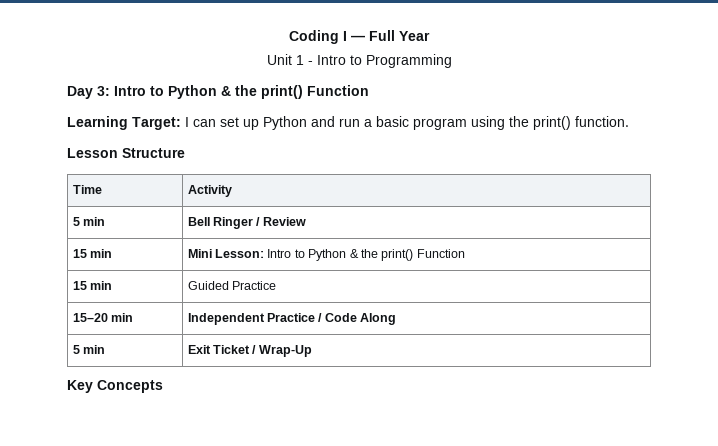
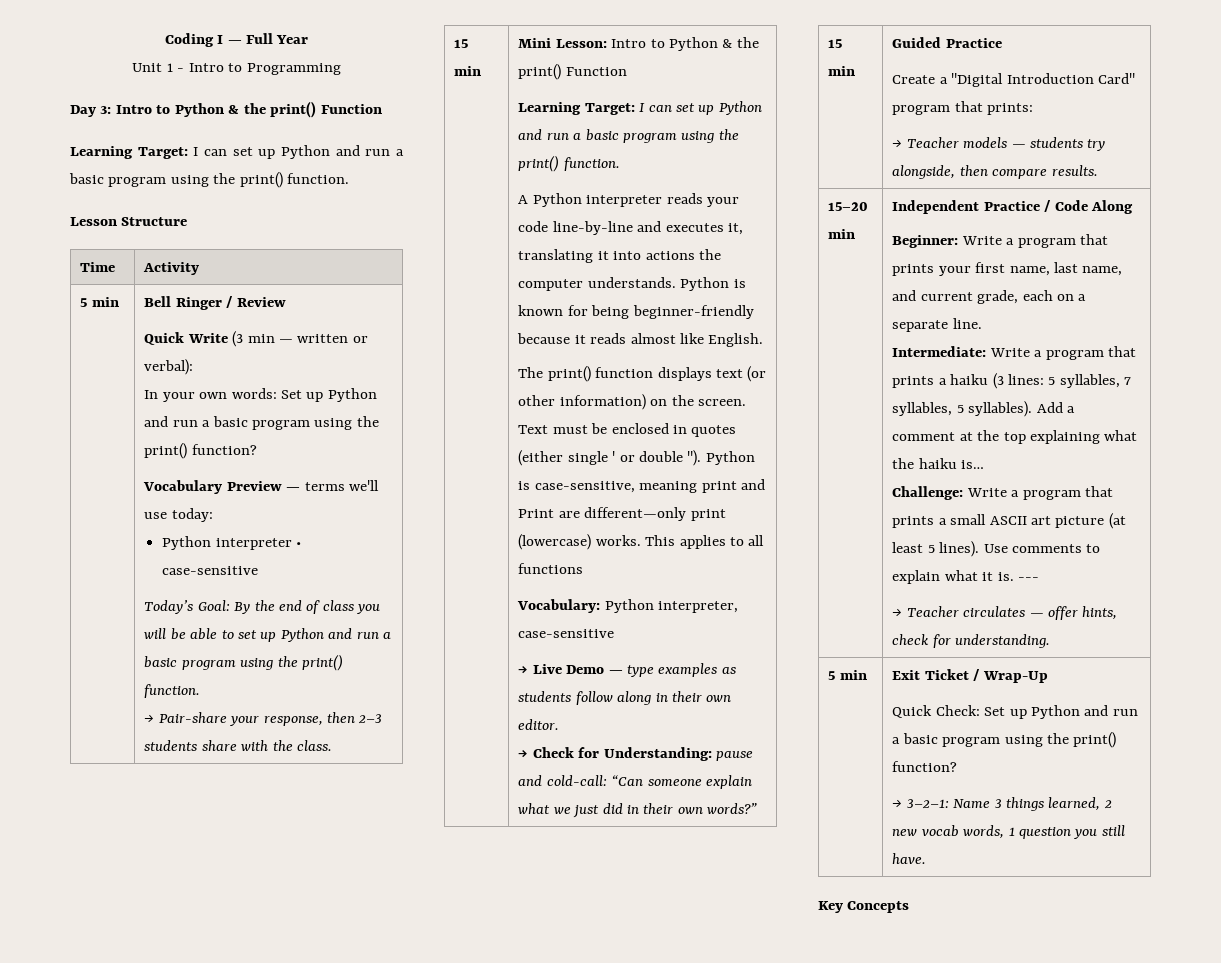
+ Quick Write (3 min — written or verbal):
+ In your own words: Set up Python and run a basic program using the print() function?
+ Vocabulary Preview — terms we'll use today:
+ Python interpreter • case-sensitive
+ Today’s Goal: By the end of class you will be able to set up Python and run a basic program using the print() function.
+ → Pair-share your response, then 2–3 students share with the class.
  Mini Lesson: Intro to Python & the print() Function
+ Learning Target: I can set up Python and run a basic program using the print() function.
+ A Python interpreter reads your code line-by-line and executes it, translating it into actions the computer understands. Python is known for being beginner-friendly because it reads almost like English.
+ The print() function displays text (or other information) on the screen. Text must be enclosed in quotes (either single ' or double "). Python is case-sensitive, meaning print and Print are different—only print (lowercase) works. This applies to all functions
+ Vocabulary: Python interpreter, case-sensitive
+ → Live Demo — type examples as students follow along in their own editor.
+ → Check for Understanding: pause and cold-call: “Can someone explain what we just did in their own words?”
  15 min | Guided Practice
+ Create a "Digital Introduction Card" program that prints:
+ → Teacher models — students try alongside, then compare results.
+ Beginner: Write a program that prints your first name, last name, and current grade, each on a separate line.
+ Intermediate: Write a program that prints a haiku (3 lines: 5 syllables, 7 syllables, 5 syllables). Add a comment at the top explaining what the haiku is…
+ Challenge: Write a program that prints a small ASCII art picture (at least 5 lines). Use comments to explain what it is. ---
+ → Teacher circulates — offer hints, check for understanding.
  5 min | Exit Ticket / Wrap-Up
+ Quick Check: Set up Python and run a basic program using the print() function?
+ → 3–2–1: Name 3 things learned, 2 new vocab words, 1 question you still have.

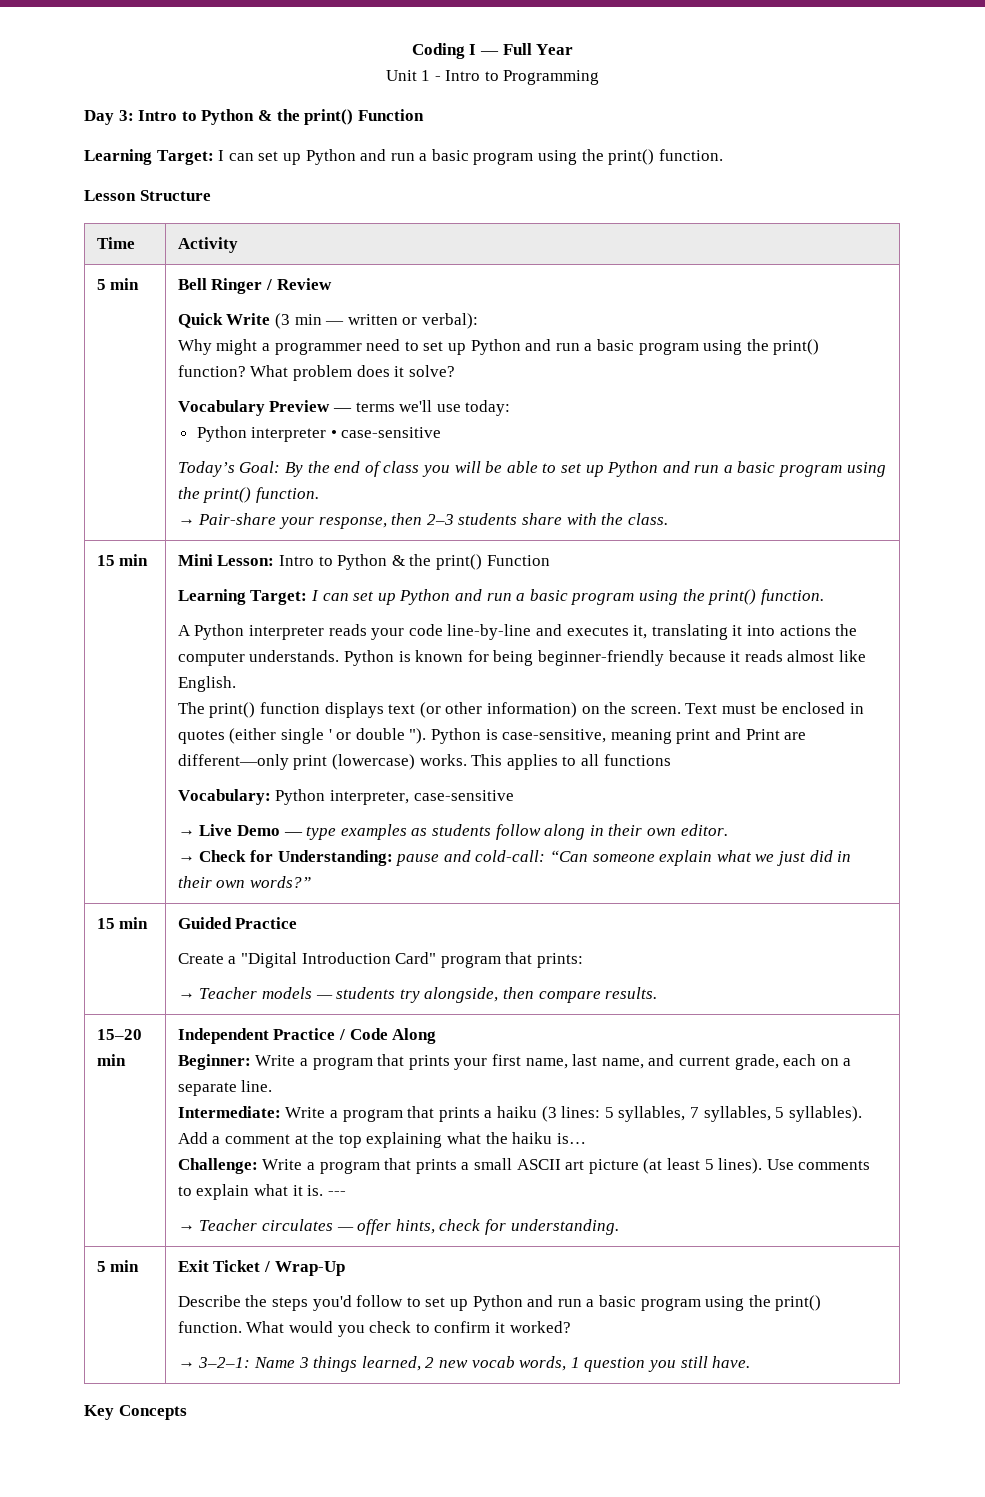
- In your own words: Set up Python and run a basic program using the print() function?
+ Why might a programmer need to set up Python and run a basic program using the print() function? What problem does it solve?
- Quick Check: Set up Python and run a basic program using the print() function?
+ Describe the steps you'd follow to set up Python and run a basic program using the print() function. What would you check to confirm it worked?

